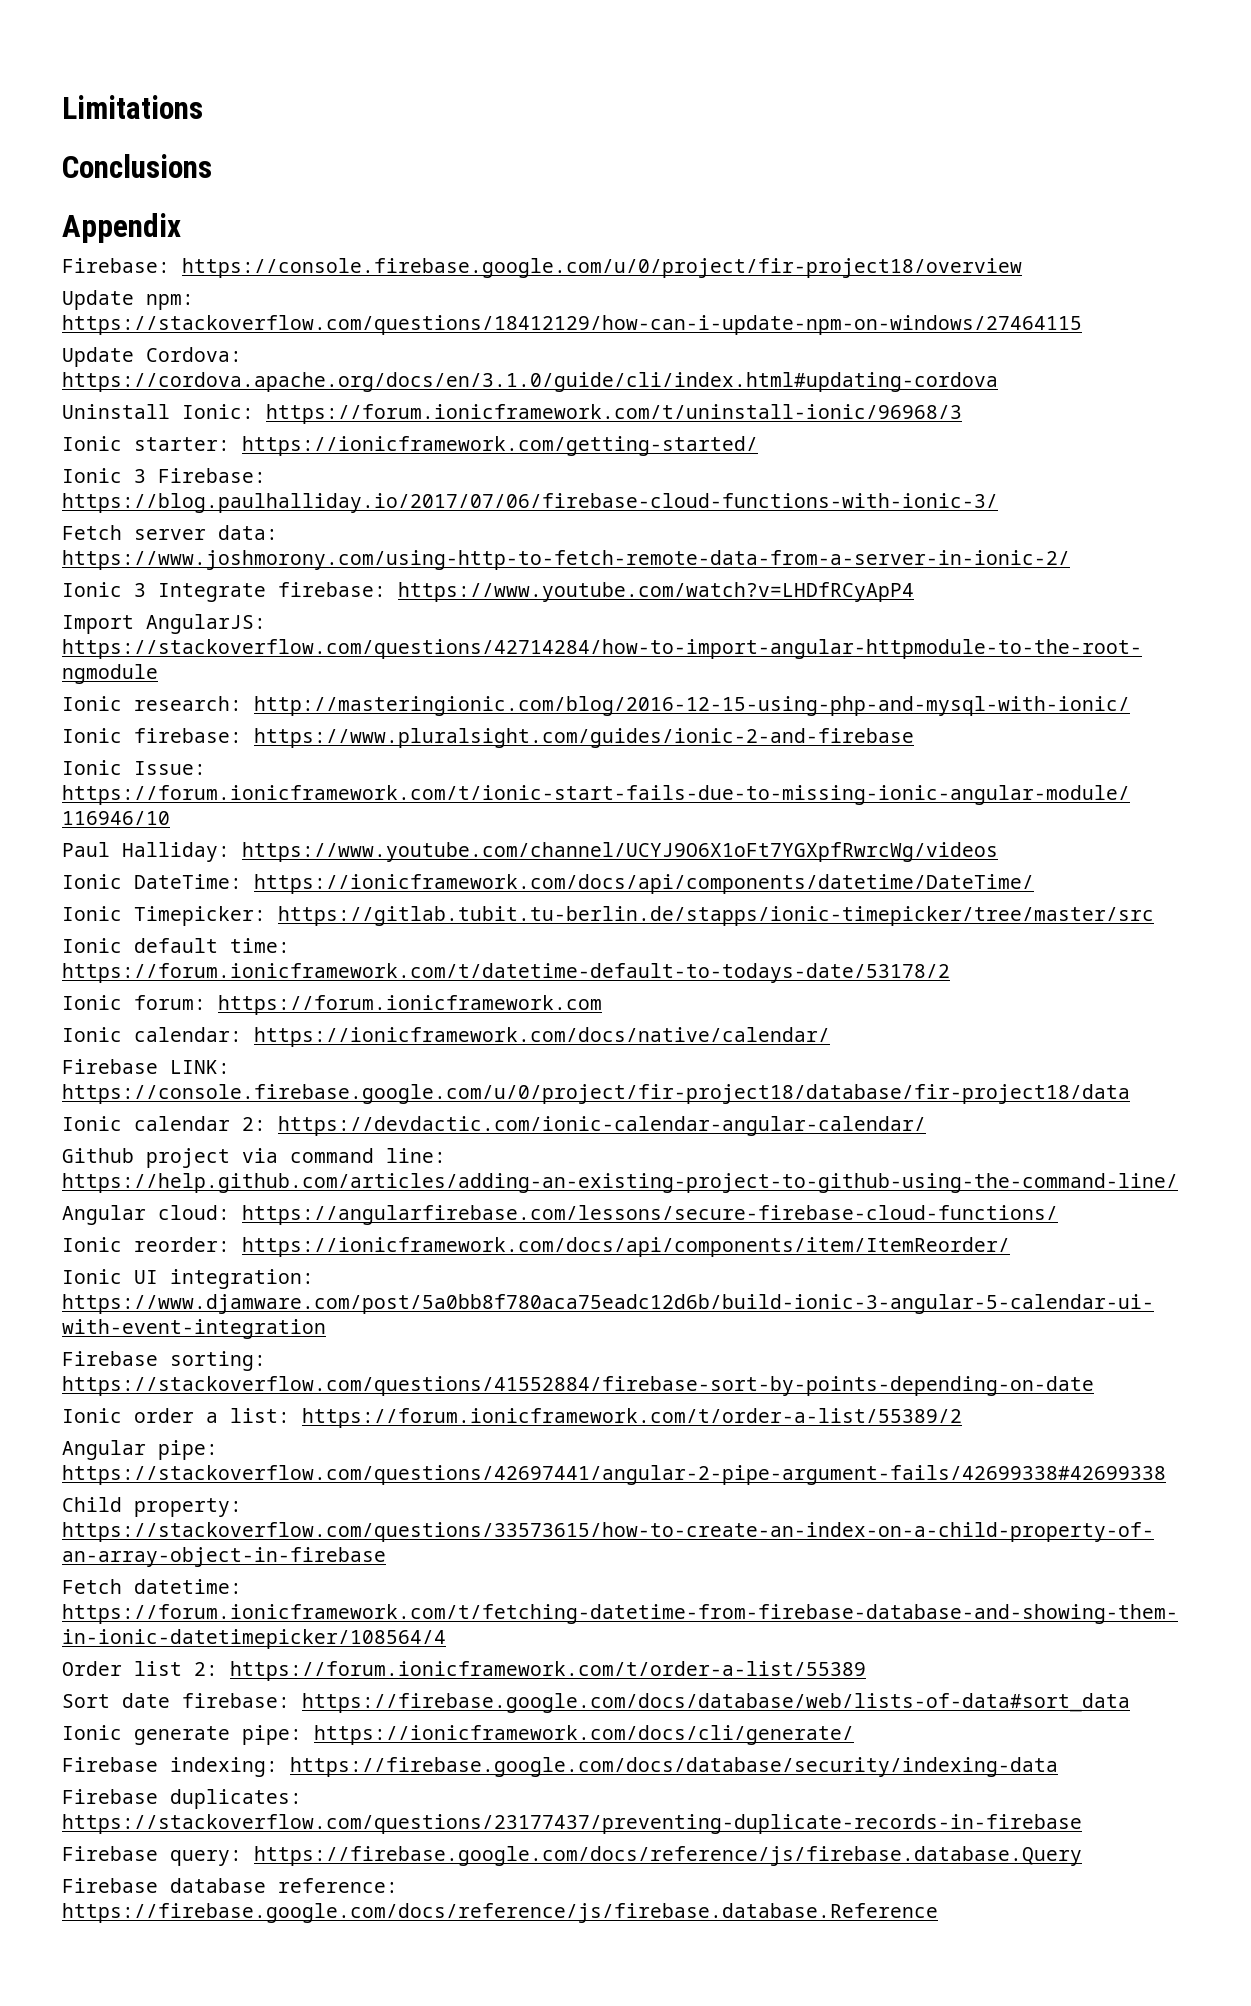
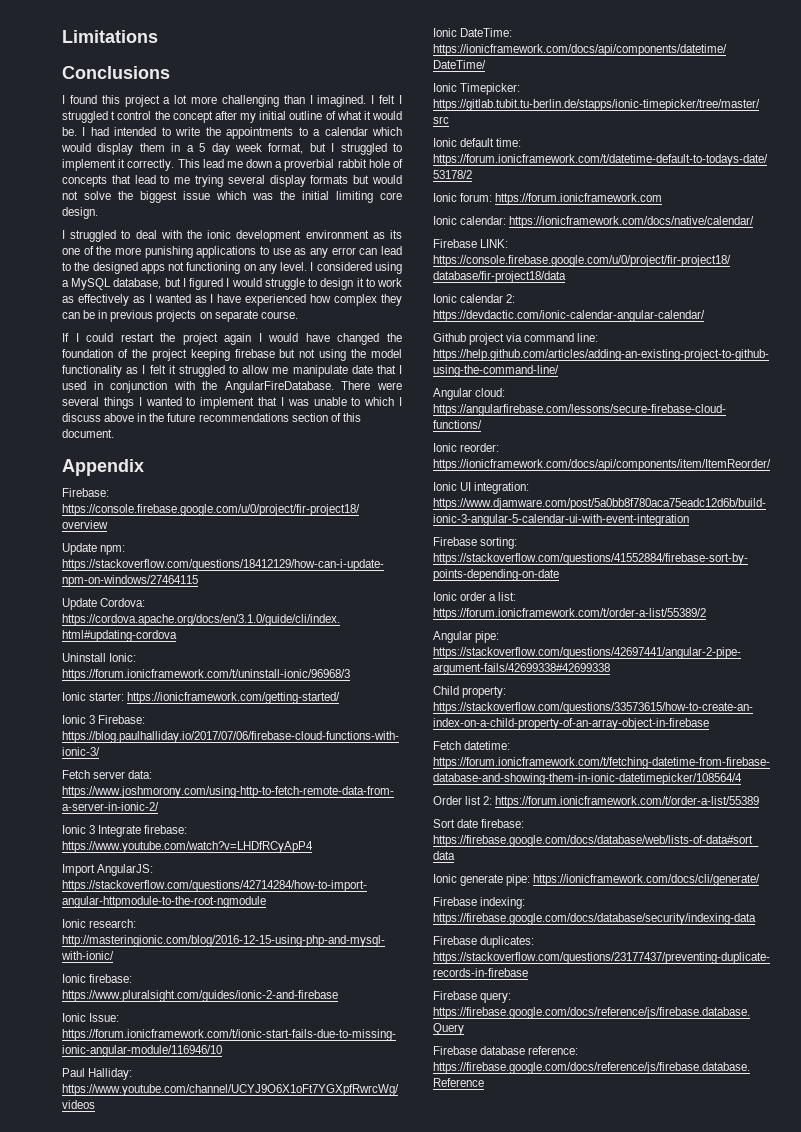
+ I found this project a lot more challenging than I imagined. I felt I struggled t control the concept after my initial outline of what it would be. I had intended to write the appointments to a calendar which would display them in a 5 day week format, but I struggled to implement it correctly. This lead me down a proverbial rabbit hole of concepts that lead to me trying several display formats but would not solve the biggest issue which was the initial limiting core design.
+ I struggled to deal with the ionic development environment as its one of the more punishing applications to use as any error can lead to the designed apps not functioning on any level. I considered using a MySQL database, but I figured I would struggle to design it to work as effectively as I wanted as I have experienced how complex they can be in previous projects on separate course.
+ If I could restart the project again I would have changed the foundation of the project keeping firebase but not using the model functionality as I felt it struggled to allow me manipulate date that I used in conjunction with the AngularFireDatabase. There were several things I wanted to implement that I was unable to which I discuss above in the future recommendations section of this document.

